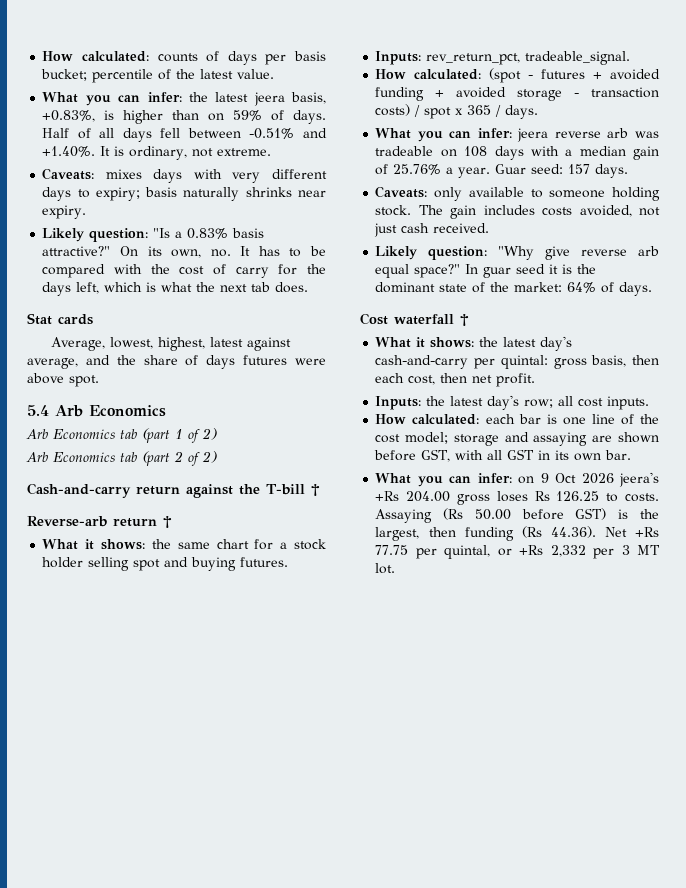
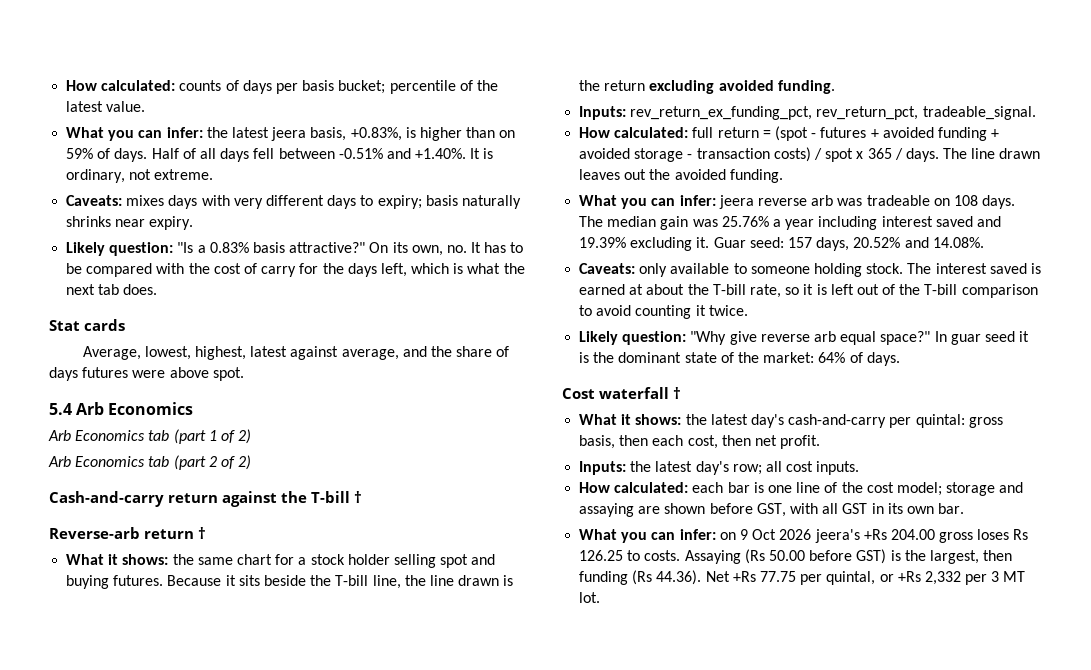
- What it shows: the same chart for a stock holder selling spot and buying futures.
- Inputs: rev_return_pct, tradeable_signal.
+ What it shows: the same chart for a stock holder selling spot and buying futures. Because it sits beside the T-bill line, the line drawn is the return excluding avoided funding.
+ Inputs: rev_return_ex_funding_pct, rev_return_pct, tradeable_signal.
- How calculated: (spot - futures + avoided funding + avoided storage - transaction costs) / spot x 365 / days.
+ How calculated: full return = (spot - futures + avoided funding + avoided storage - transaction costs) / spot x 365 / days. The line drawn leaves out the avoided funding.
- What you can infer: jeera reverse arb was tradeable on 108 days with a median gain of 25.76% a year. Guar seed: 157 days.
+ What you can infer: jeera reverse arb was tradeable on 108 days. The median gain was 25.76% a year including interest saved and 19.39% excluding it. Guar seed: 157 days, 20.52% and 14.08%.
- The gain includes costs avoided, not just cash received.
+ The interest saved is earned at about the T-bill rate, so it is left out of the T-bill comparison to avoid counting it twice.

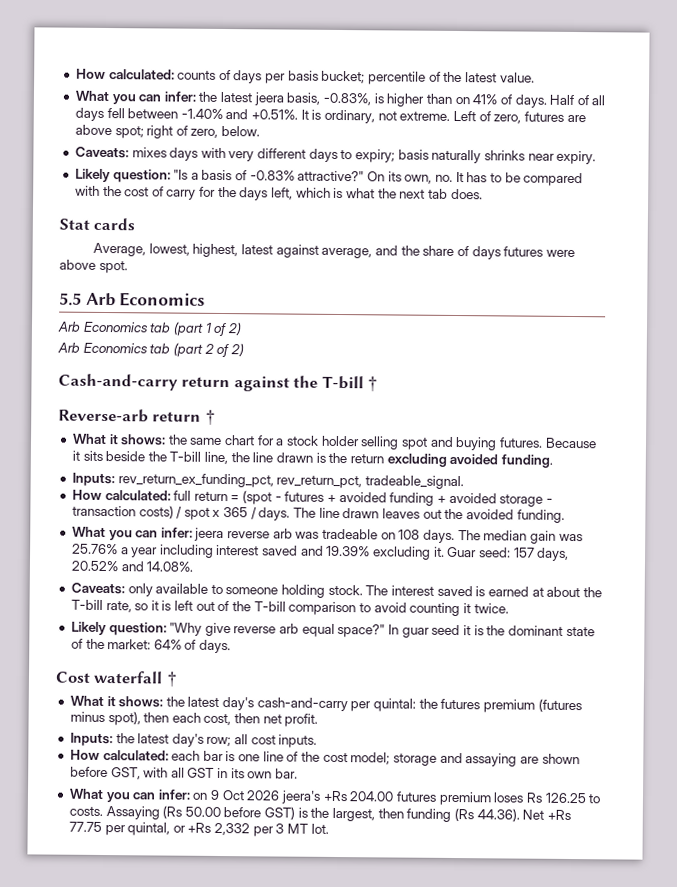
- What you can infer: the latest jeera basis, +0.83%, is higher than on 59% of days.
+ What you can infer: the latest jeera basis, -0.83%, is higher than on 41% of days.
- Half of all days fell between -0.51% and +1.40%. It is ordinary, not extreme.
+ Half of all days fell between -1.40% and +0.51%. It is ordinary, not extreme. Left of zero, futures are above spot; right of zero, below.
- Likely question: "Is a 0.83% basis attractive?"
+ Likely question: "Is a basis of -0.83% attractive?"
- 5.4 Arb Economics
+ 5.5 Arb Economics
- What it shows: the latest day's cash-and-carry per quintal: gross basis, then each cost, then net profit.
+ What it shows: the latest day's cash-and-carry per quintal: the futures premium (futures minus spot), then each cost, then net profit.
- What you can infer: on 9 Oct 2026 jeera's +Rs 204.00 gross loses Rs 126.25 to costs.
+ What you can infer: on 9 Oct 2026 jeera's +Rs 204.00 futures premium loses Rs 126.25 to costs.

